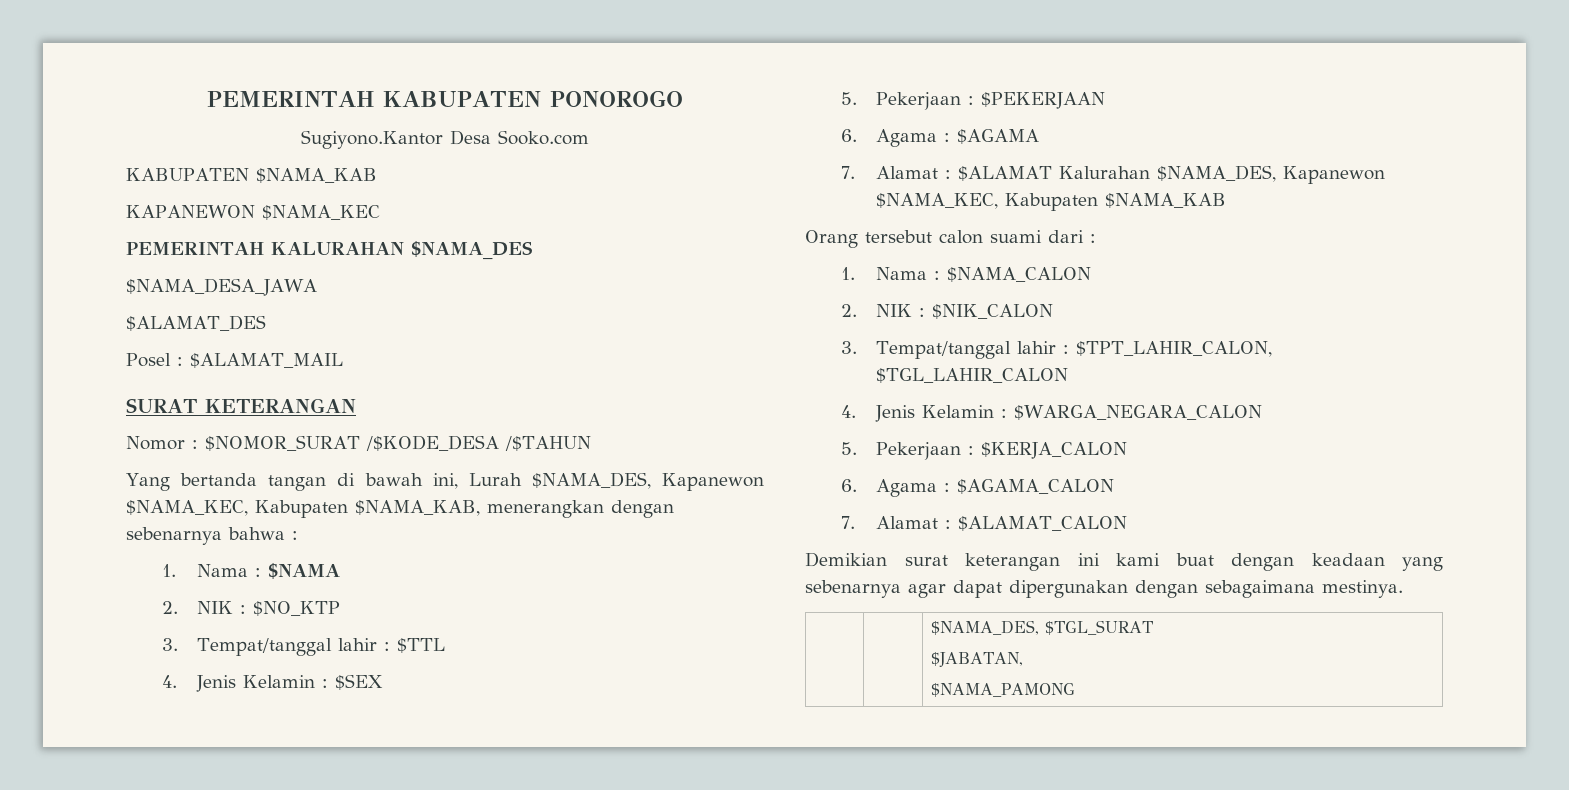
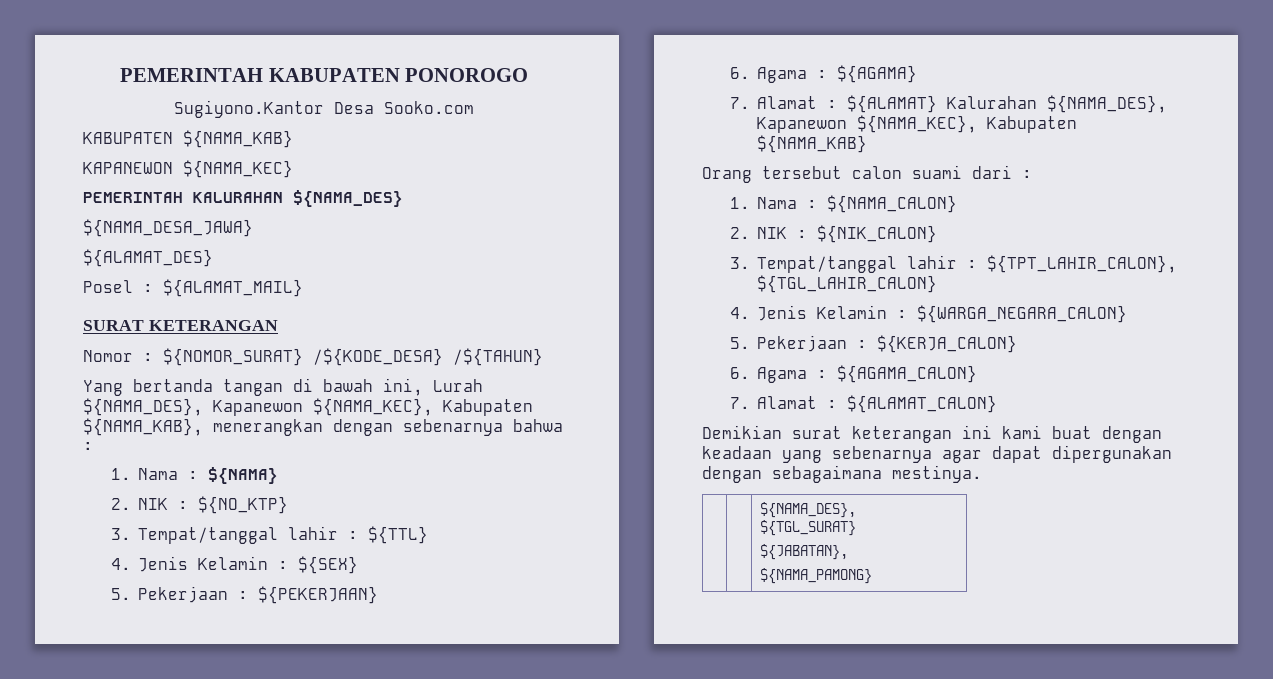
- KABUPATEN $NAMA_KAB
+ KABUPATEN ${NAMA_KAB}
- KAPANEWON $NAMA_KEC
+ KAPANEWON ${NAMA_KEC}
- PEMERINTAH KALURAHAN $NAMA_DES
- $NAMA_DESA_JAWA
- $ALAMAT_DES
+ PEMERINTAH KALURAHAN ${NAMA_DES}
+ ${NAMA_DESA_JAWA}
+ ${ALAMAT_DES}
- Posel : $ALAMAT_MAIL
+ Posel : ${ALAMAT_MAIL}
- Nomor : $NOMOR_SURAT /$KODE_DESA /$TAHUN
+ Nomor : ${NOMOR_SURAT} /${KODE_DESA} /${TAHUN}
- Yang bertanda tangan di bawah ini, Lurah $NAMA_DES, Kapanewon $NAMA_KEC, Kabupaten $NAMA_KAB, menerangkan dengan sebenarnya bahwa :
+ Yang bertanda tangan di bawah ini, Lurah ${NAMA_DES}, Kapanewon ${NAMA_KEC}, Kabupaten ${NAMA_KAB}, menerangkan dengan sebenarnya bahwa :
- 1. Nama : $NAMA
- 2. NIK : $NO_KTP
- 3. Tempat/tanggal lahir : $TTL
- 4. Jenis Kelamin : $SEX
- 5. Pekerjaan : $PEKERJAAN
- 6. Agama : $AGAMA
- 7. Alamat : $ALAMAT Kalurahan $NAMA_DES, Kapanewon $NAMA_KEC, Kabupaten $NAMA_KAB
+ 1. Nama : ${NAMA}
+ 2. NIK : ${NO_KTP}
+ 3. Tempat/tanggal lahir : ${TTL}
+ 4. Jenis Kelamin : ${SEX}
+ 5. Pekerjaan : ${PEKERJAAN}
+ 6. Agama : ${AGAMA}
+ 7. Alamat : ${ALAMAT} Kalurahan ${NAMA_DES}, Kapanewon ${NAMA_KEC}, Kabupaten ${NAMA_KAB}
- 1. Nama : $NAMA_CALON
- 2. NIK : $NIK_CALON
- 3. Tempat/tanggal lahir : $TPT_LAHIR_CALON, $TGL_LAHIR_CALON
- 4. Jenis Kelamin : $WARGA_NEGARA_CALON
- 5. Pekerjaan : $KERJA_CALON
- 6. Agama : $AGAMA_CALON
- 7. Alamat : $ALAMAT_CALON
+ 1. Nama : ${NAMA_CALON}
+ 2. NIK : ${NIK_CALON}
+ 3. Tempat/tanggal lahir : ${TPT_LAHIR_CALON}, ${TGL_LAHIR_CALON}
+ 4. Jenis Kelamin : ${WARGA_NEGARA_CALON}
+ 5. Pekerjaan : ${KERJA_CALON}
+ 6. Agama : ${AGAMA_CALON}
+ 7. Alamat : ${ALAMAT_CALON}
- | | $NAMA_DES, $TGL_SURAT
- $JABATAN,
- $NAMA_PAMONG
+ | | ${NAMA_DES}, ${TGL_SURAT}
+ ${JABATAN},
+ ${NAMA_PAMONG}

